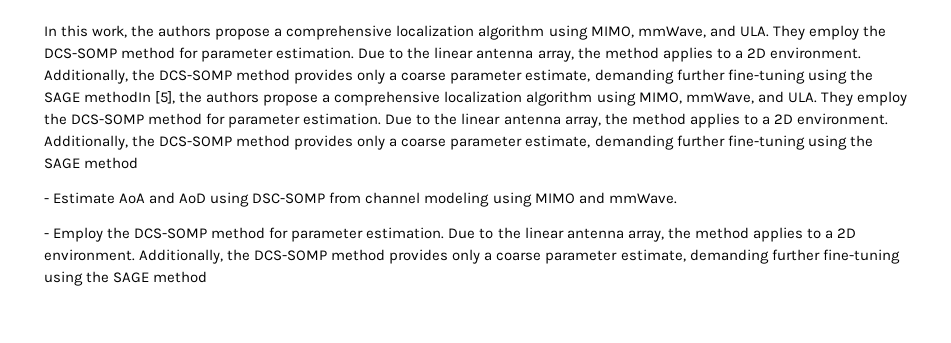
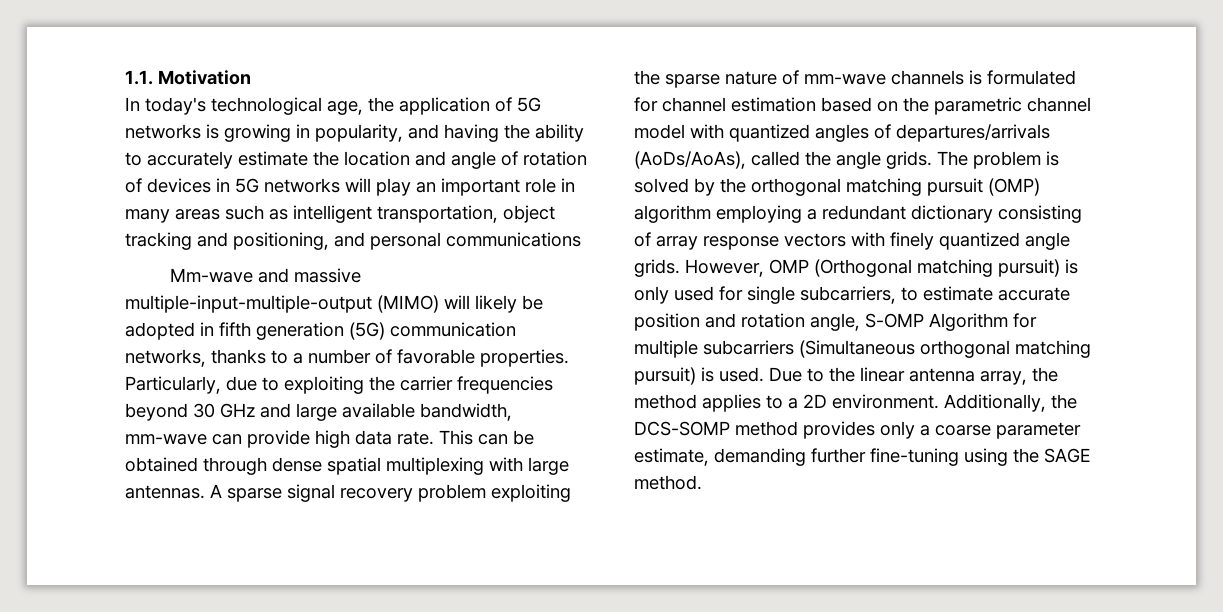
- In this work, the authors propose a comprehensive localization algorithm using MIMO, mmWave, and ULA. They employ the DCS-SOMP method for parameter estimation.
+ 1.1. Motivation
+ In today's technological age, the application of 5G networks is growing in popularity, and having the ability to accurately estimate the location and angle of rotation of devices in 5G networks will play an important role in many areas such as intelligent transportation, object tracking and positioning, and personal communications
+ Mm-wave and massive multiple-input-multiple-output (MIMO) will likely be adopted in fifth generation (5G) communication networks, thanks to a number of favorable properties. Particularly, due to exploiting the carrier frequencies beyond 30 GHz and large available bandwidth, mm-wave can provide high data rate. This can be obtained through dense spatial multiplexing with large antennas. A sparse signal recovery problem exploiting the sparse nature of mm-wave channels is formulated for channel estimation based on the parametric channel model with quantized angles of departures/arrivals (AoDs/AoAs), called the angle grids. The problem is solved by the orthogonal matching pursuit (OMP) algorithm employing a redundant dictionary consisting of array response vectors with finely quantized angle grids. However, OMP (Orthogonal matching pursuit) is only used for single subcarriers, to estimate accurate position and rotation angle, S-OMP Algorithm for multiple subcarriers (Simultaneous orthogonal matching pursuit) is used.
- Additionally, the DCS-SOMP method provides only a coarse parameter estimate, demanding further fine-tuning using the SAGE methodIn [5], the authors propose a comprehensive localization algorithm using MIMO, mmWave, and ULA. They employ the DCS-SOMP method for parameter estimation. Due to the linear antenna array, the method applies to a 2D environment. Additionally, the DCS-SOMP method provides only a coarse parameter estimate, demanding further fine-tuning using the SAGE method
- - Estimate AoA and AoD using DSC-SOMP from channel modeling using MIMO and mmWave.
- - Employ the DCS-SOMP method for parameter estimation. Due to the linear antenna array, the method applies to a 2D environment. Additionally, the DCS-SOMP method provides only a coarse parameter estimate, demanding further fine-tuning using the SAGE method
+ Additionally, the DCS-SOMP method provides only a coarse parameter estimate, demanding further fine-tuning using the SAGE method.

